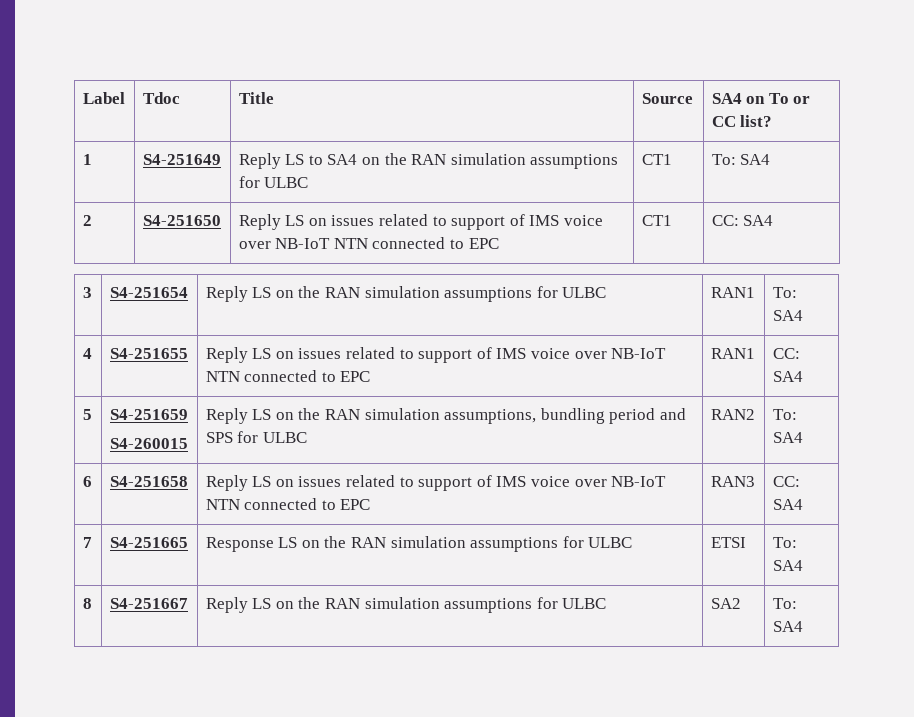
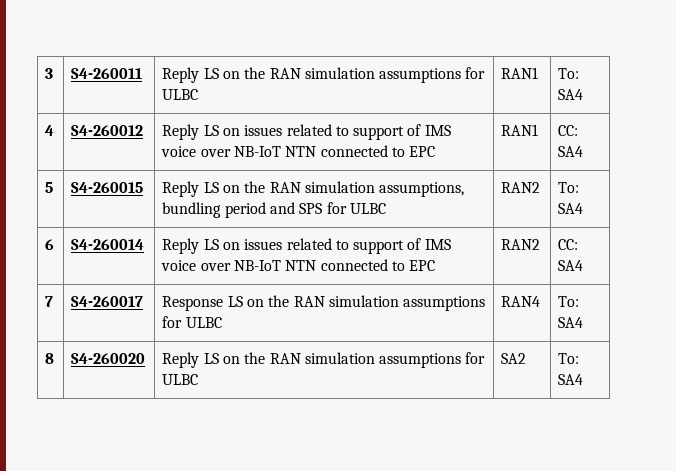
- Label | Tdoc | Title | Source | SA4 on To or CC list?
- 1 | S4-251649 | Reply LS to SA4 on the RAN simulation assumptions for ULBC | CT1 | To: SA4
- 2 | S4-251650 | Reply LS on issues related to support of IMS voice over NB-IoT NTN connected to EPC | CT1 | CC: SA4
- 3 | S4-251654 | Reply LS on the RAN simulation assumptions for ULBC | RAN1 | To: SA4
+ 3 | S4-260011 | Reply LS on the RAN simulation assumptions for ULBC | RAN1 | To: SA4
- 4 | S4-251655 | Reply LS on issues related to support of IMS voice over NB-IoT NTN connected to EPC | RAN1 | CC: SA4
+ 4 | S4-260012 | Reply LS on issues related to support of IMS voice over NB-IoT NTN connected to EPC | RAN1 | CC: SA4
- 5 | S4-251659
- S4-260015 | Reply LS on the RAN simulation assumptions, bundling period and SPS for ULBC | RAN2 | To: SA4
+ 5 | S4-260015 | Reply LS on the RAN simulation assumptions, bundling period and SPS for ULBC | RAN2 | To: SA4
- 6 | S4-251658 | Reply LS on issues related to support of IMS voice over NB-IoT NTN connected to EPC | RAN3 | CC: SA4
+ 6 | S4-260014 | Reply LS on issues related to support of IMS voice over NB-IoT NTN connected to EPC | RAN2 | CC: SA4
- 7 | S4-251665 | Response LS on the RAN simulation assumptions for ULBC | ETSI | To: SA4
+ 7 | S4-260017 | Response LS on the RAN simulation assumptions for ULBC | RAN4 | To: SA4
- 8 | S4-251667 | Reply LS on the RAN simulation assumptions for ULBC | SA2 | To: SA4
+ 8 | S4-260020 | Reply LS on the RAN simulation assumptions for ULBC | SA2 | To: SA4

